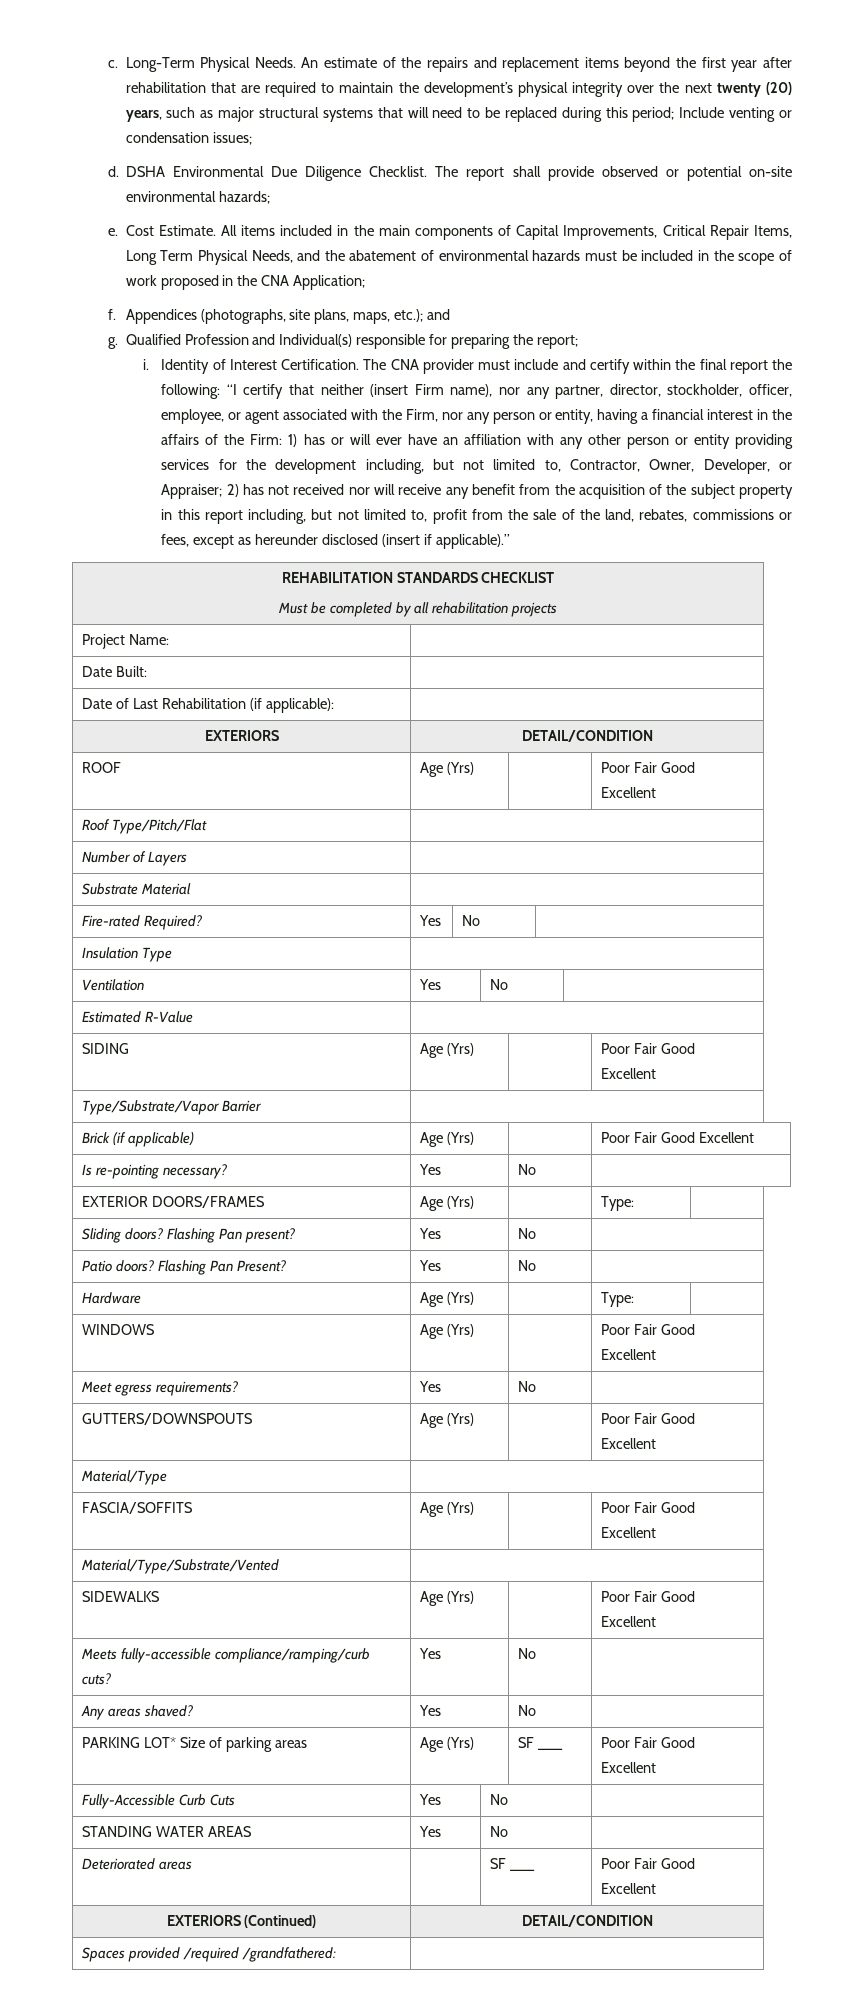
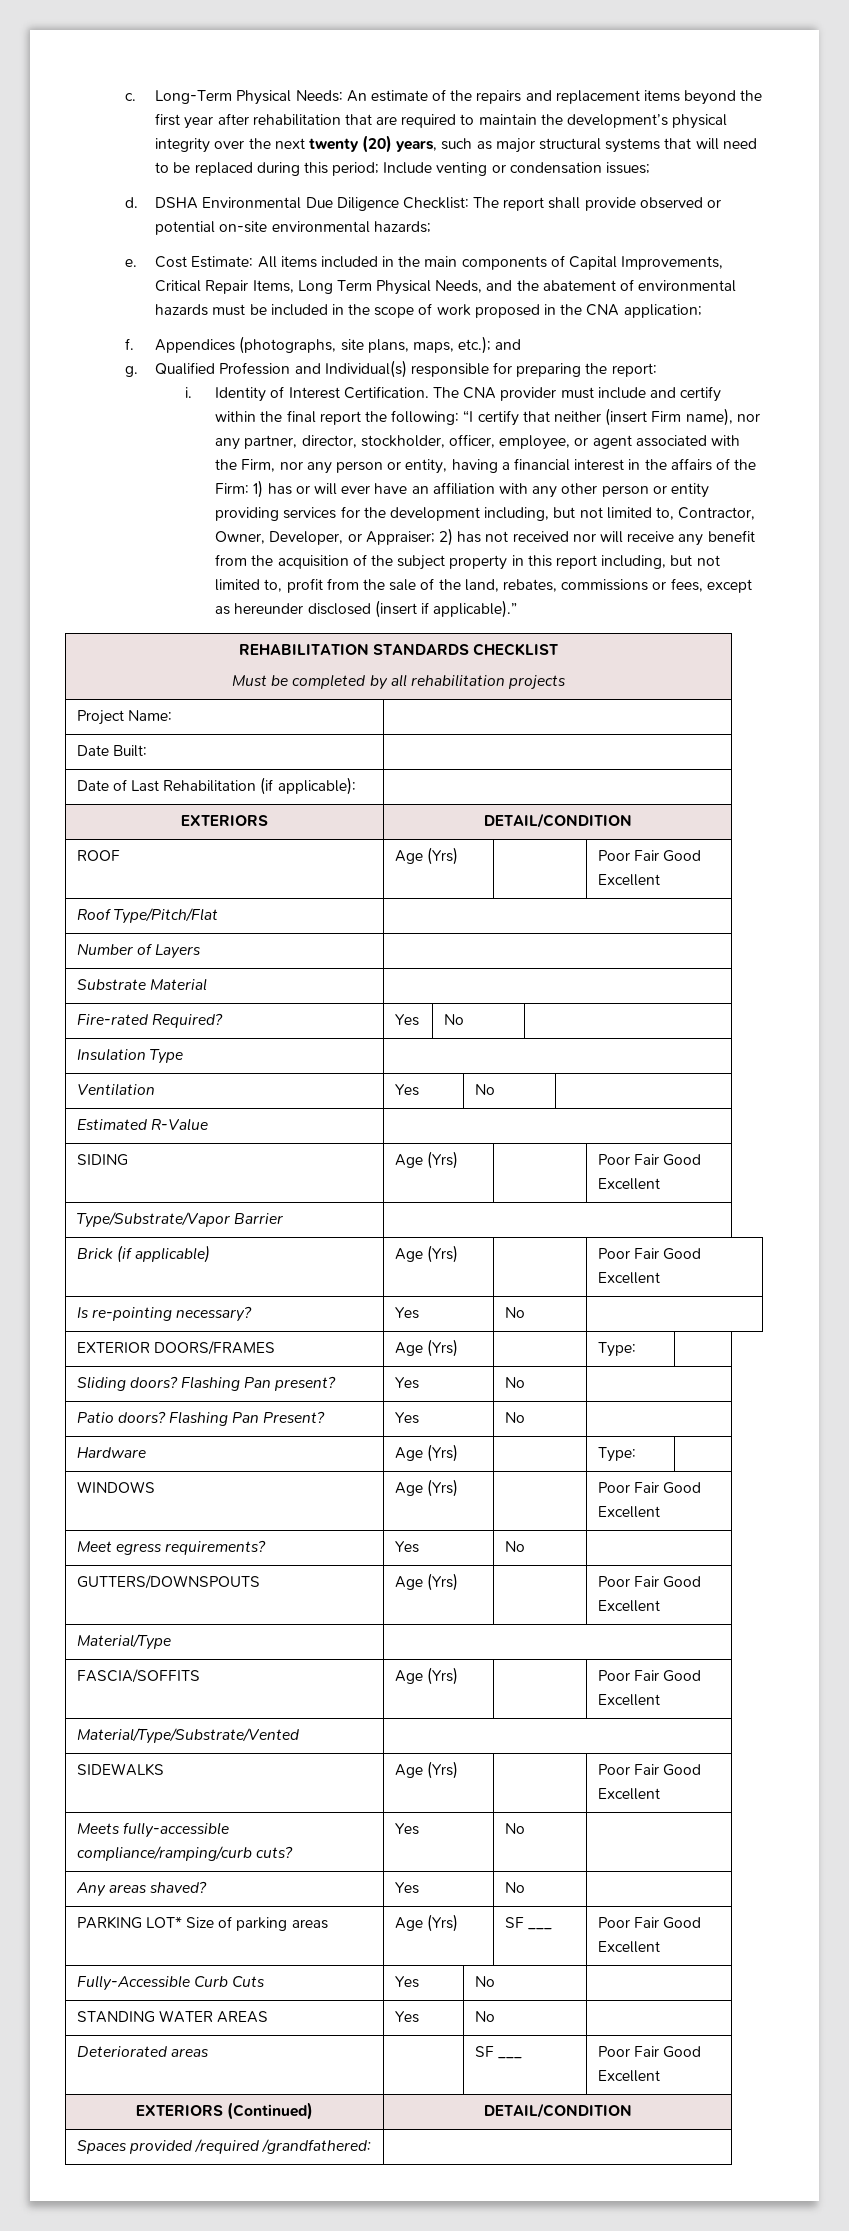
- Long-Term Physical Needs. An estimate of the repairs and replacement items beyond the first year after rehabilitation that are required to maintain the development’s physical integrity over the next twenty (20) years, such as major structural systems that will need to be replaced during this period; Include venting or condensation issues;
+ Long-Term Physical Needs: An estimate of the repairs and replacement items beyond the first year after rehabilitation that are required to maintain the development’s physical integrity over the next twenty (20) years, such as major structural systems that will need to be replaced during this period; Include venting or condensation issues;
- DSHA Environmental Due Diligence Checklist. The report shall provide observed or potential on-site environmental hazards;
+ DSHA Environmental Due Diligence Checklist: The report shall provide observed or potential on-site environmental hazards;
- Cost Estimate. All items included in the main components of Capital Improvements, Critical Repair Items, Long Term Physical Needs, and the abatement of environmental hazards must be included in the scope of work proposed in the CNA Application;
+ Cost Estimate: All items included in the main components of Capital Improvements, Critical Repair Items, Long Term Physical Needs, and the abatement of environmental hazards must be included in the scope of work proposed in the CNA application;
- Qualified Profession and Individual(s) responsible for preparing the report;
+ Qualified Profession and Individual(s) responsible for preparing the report:

